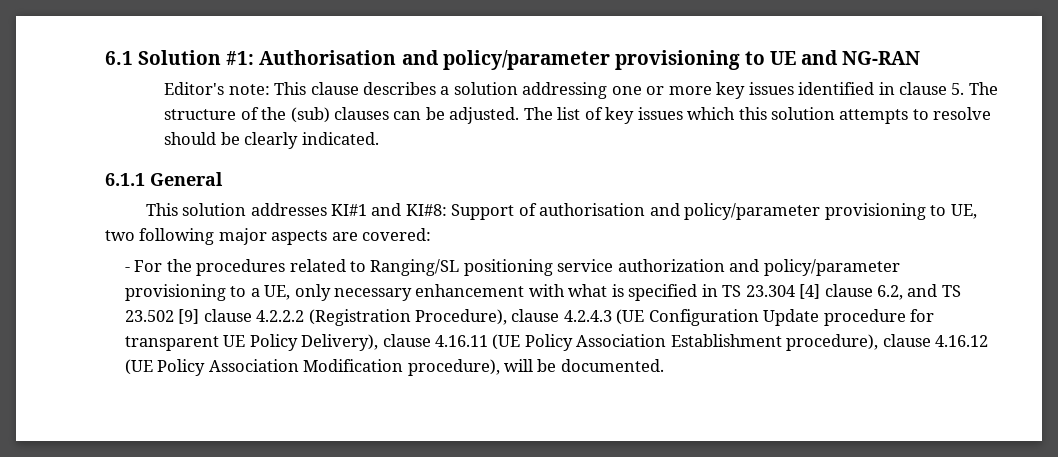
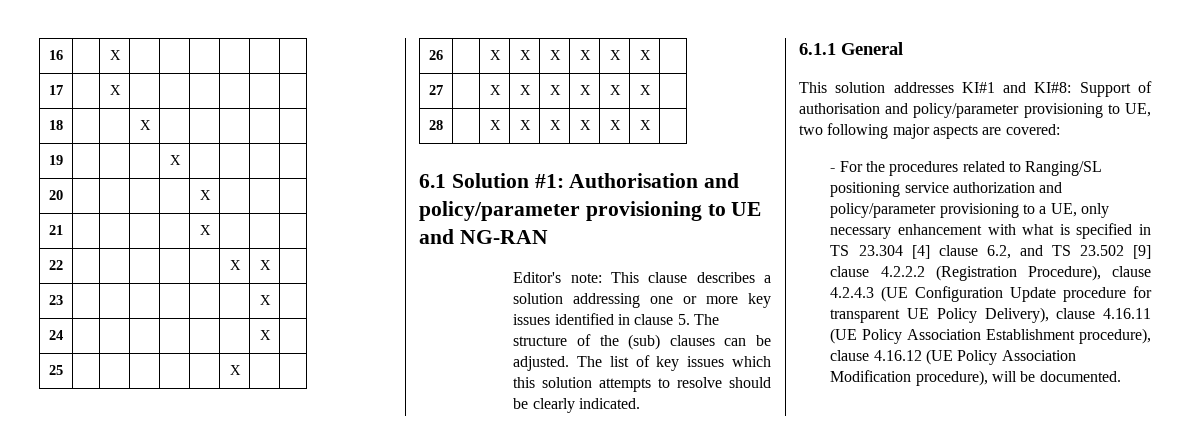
+ 16 | | X | | | | | |
+ 17 | | X | | | | | |
+ 18 | | | X | | | | |
+ 19 | | | | X | | | |
+ 20 | | | | | X | | |
+ 21 | | | | | X | | |
+ 22 | | | | | | X | X |
+ 23 | | | | | | | X |
+ 24 | | | | | | | X |
+ 25 | | | | | | X | |
+ 26 | | X | X | X | X | X | X |
+ 27 | | X | X | X | X | X | X |
+ 28 | | X | X | X | X | X | X |

